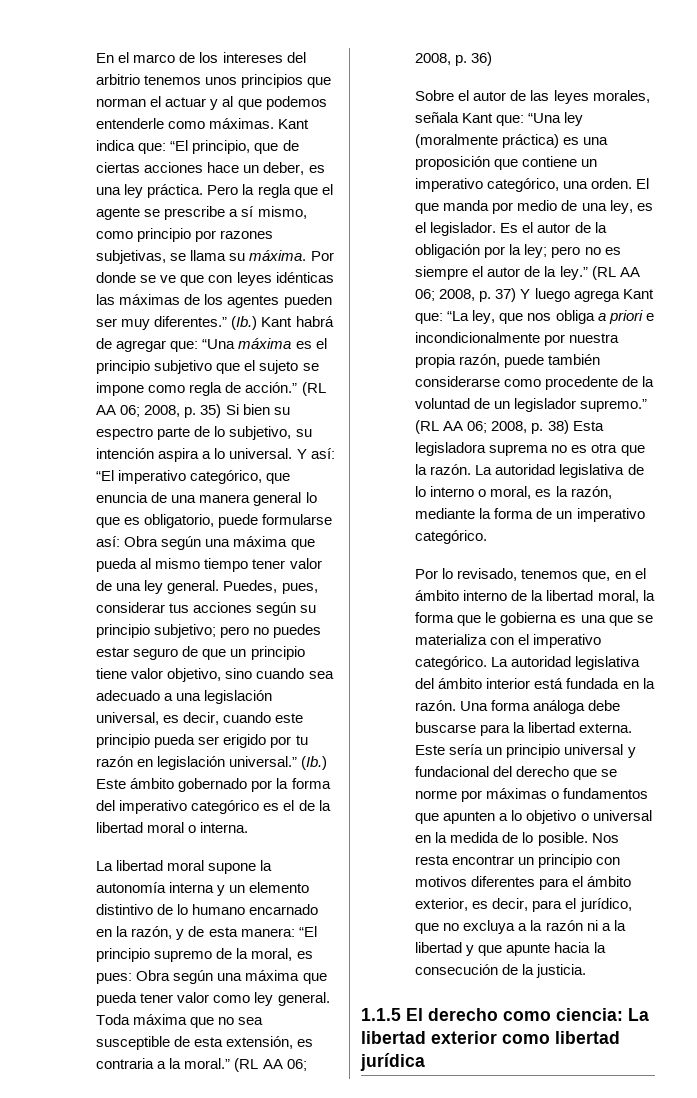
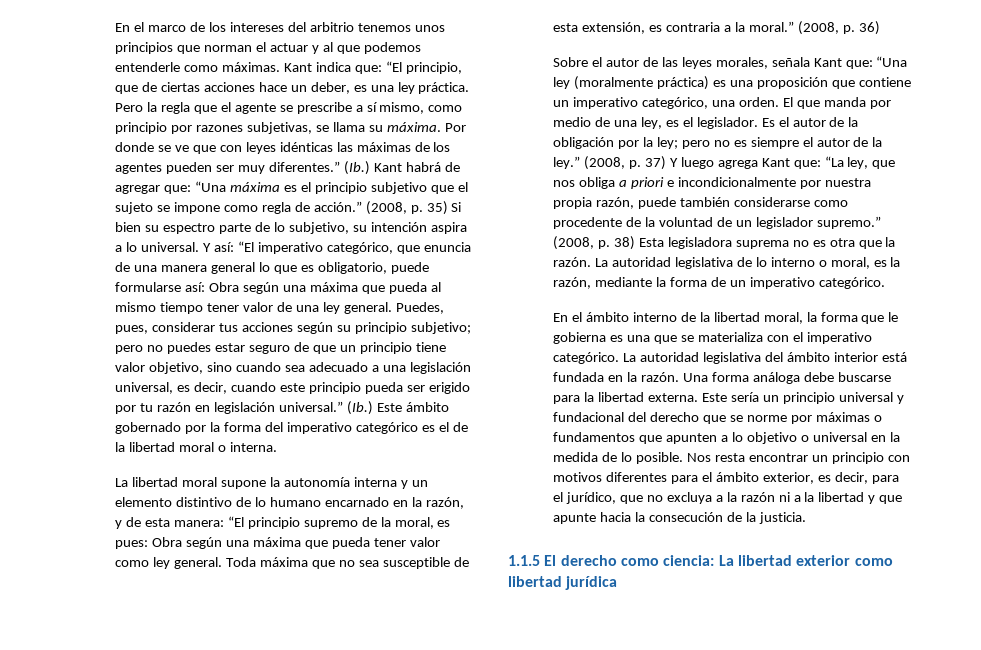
- (RL AA 06; 2008, p. 35) Si bien su espectro parte de lo subjetivo, su intención aspira a lo universal.
+ (2008, p. 35) Si bien su espectro parte de lo subjetivo, su intención aspira a lo universal.
- (RL AA 06; 2008, p. 36)
+ (2008, p. 36)
- (RL AA 06; 2008, p. 37) Y luego agrega Kant que: “La ley, que nos obliga a priori e incondicionalmente por nuestra propia razón, puede también considerarse como procedente de la voluntad de un legislador supremo.”
+ (2008, p. 37) Y luego agrega Kant que: “La ley, que nos obliga a priori e incondicionalmente por nuestra propia razón, puede también considerarse como procedente de la voluntad de un legislador supremo.”
- (RL AA 06; 2008, p. 38) Esta legisladora suprema no es otra que la razón.
+ (2008, p. 38) Esta legisladora suprema no es otra que la razón.
- Por lo revisado, tenemos que, en el ámbito interno de la libertad moral, la forma que le gobierna es una que se materializa con el imperativo categórico.
+ En el ámbito interno de la libertad moral, la forma que le gobierna es una que se materializa con el imperativo categórico.

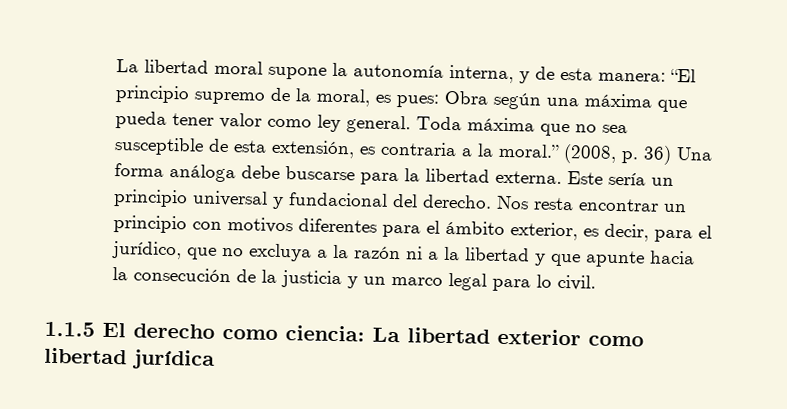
- En el marco de los intereses del arbitrio tenemos unos principios que norman el actuar y al que podemos entenderle como máximas. Kant indica que: “El principio, que de ciertas acciones hace un deber, es una ley práctica. Pero la regla que el agente se prescribe a sí mismo, como principio por razones subjetivas, se llama su máxima. Por donde se ve que con leyes idénticas las máximas de los agentes pueden ser muy diferentes.” (Ib.) Kant habrá de agregar que: “Una máxima es el principio subjetivo que el sujeto se impone como regla de acción.” (2008, p. 35) Si bien su espectro parte de lo subjetivo, su intención aspira a lo universal. Y así: “El imperativo categórico, que enuncia de una manera general lo que es obligatorio, puede formularse así: Obra según una máxima que pueda al mismo tiempo tener valor de una ley general. Puedes, pues, considerar tus acciones según su principio subjetivo; pero no puedes estar seguro de que un principio tiene valor objetivo, sino cuando sea adecuado a una legislación universal, es decir, cuando este principio pueda ser erigido por tu razón en legislación universal.” (Ib.) Este ámbito gobernado por la forma del imperativo categórico es el de la libertad moral o interna.
- La libertad moral supone la autonomía interna y un elemento distintivo de lo humano encarnado en la razón, y de esta manera: “El principio supremo de la moral, es pues: Obra según una máxima que pueda tener valor como ley general.
+ La libertad moral supone la autonomía interna, y de esta manera: “El principio supremo de la moral, es pues: Obra según una máxima que pueda tener valor como ley general.
- (2008, p. 36)
- Sobre el autor de las leyes morales, señala Kant que: “Una ley (moralmente práctica) es una proposición que contiene un imperativo categórico, una orden. El que manda por medio de una ley, es el legislador. Es el autor de la obligación por la ley; pero no es siempre el autor de la ley.” (2008, p. 37) Y luego agrega Kant que: “La ley, que nos obliga a priori e incondicionalmente por nuestra propia razón, puede también considerarse como procedente de la voluntad de un legislador supremo.” (2008, p. 38) Esta legisladora suprema no es otra que la razón. La autoridad legislativa de lo interno o moral, es la razón, mediante la forma de un imperativo categórico.
- En el ámbito interno de la libertad moral, la forma que le gobierna es una que se materializa con el imperativo categórico. La autoridad legislativa del ámbito interior está fundada en la razón. Una forma análoga debe buscarse para la libertad externa.
+ (2008, p. 36) Una forma análoga debe buscarse para la libertad externa.
- Este sería un principio universal y fundacional del derecho que se norme por máximas o fundamentos que apunten a lo objetivo o universal en la medida de lo posible.
+ Este sería un principio universal y fundacional del derecho.
- Nos resta encontrar un principio con motivos diferentes para el ámbito exterior, es decir, para el jurídico, que no excluya a la razón ni a la libertad y que apunte hacia la consecución de la justicia.
+ Nos resta encontrar un principio con motivos diferentes para el ámbito exterior, es decir, para el jurídico, que no excluya a la razón ni a la libertad y que apunte hacia la consecución de la justicia y un marco legal para lo civil.

